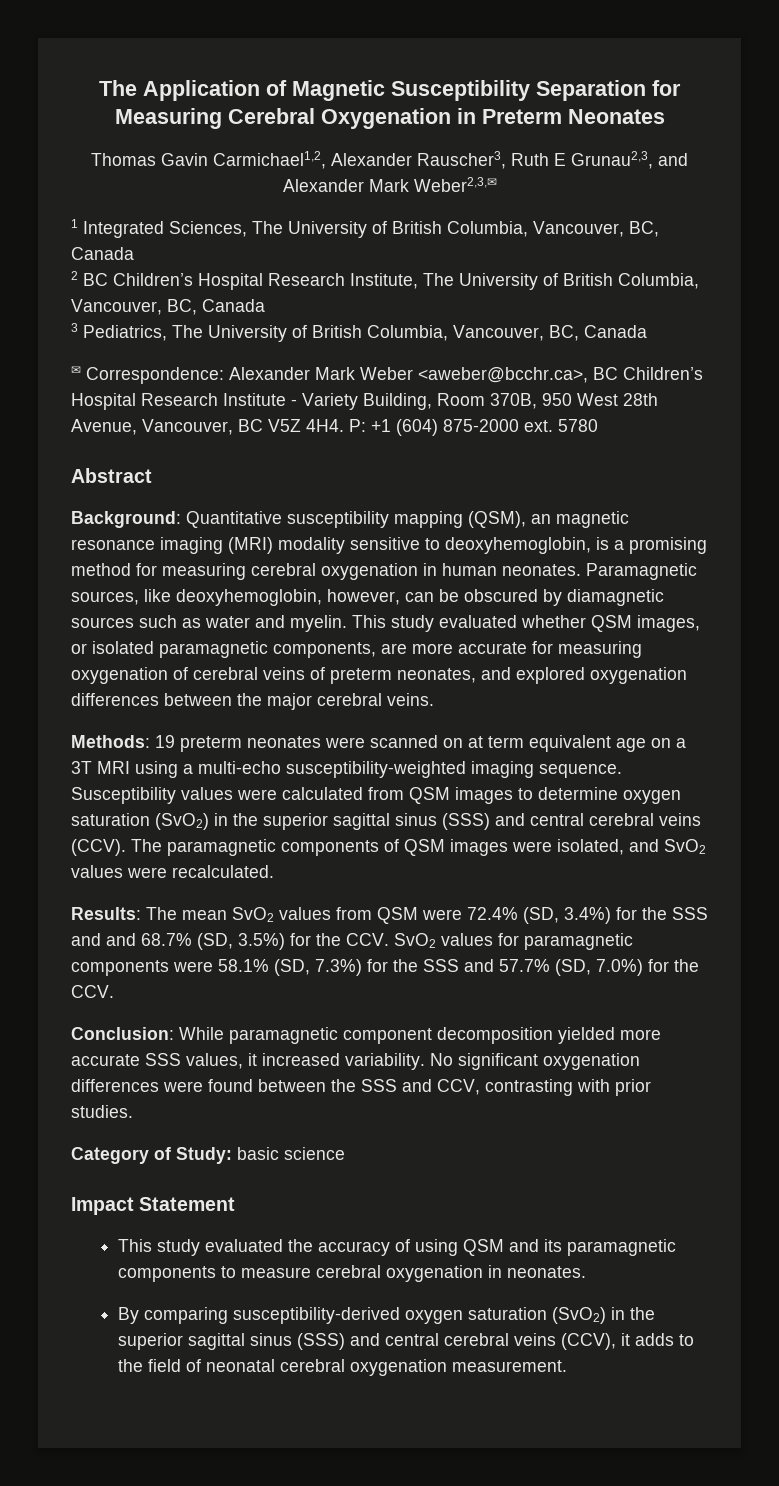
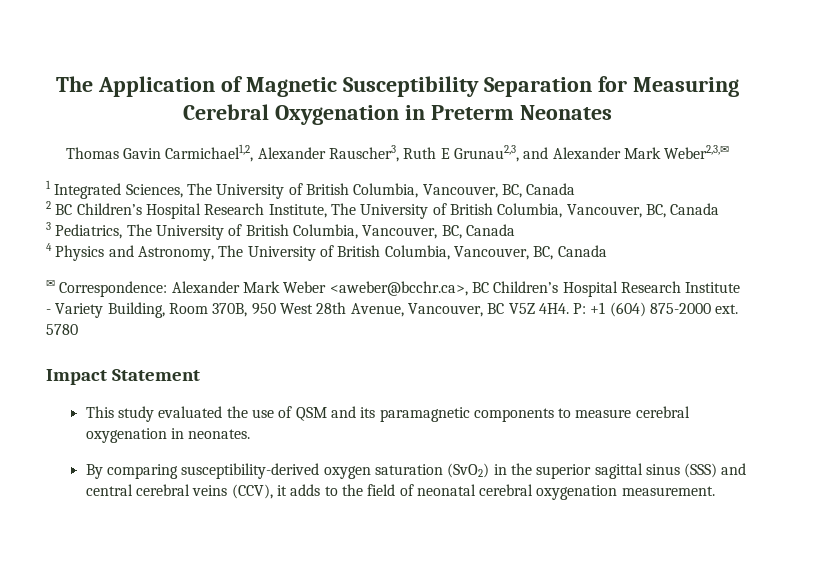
+ 4 Physics and Astronomy, The University of British Columbia, Vancouver, BC, Canada
- Abstract
- Background: Quantitative susceptibility mapping (QSM), an magnetic resonance imaging (MRI) modality sensitive to deoxyhemoglobin, is a promising method for measuring cerebral oxygenation in human neonates. Paramagnetic sources, like deoxyhemoglobin, however, can be obscured by diamagnetic sources such as water and myelin. This study evaluated whether QSM images, or isolated paramagnetic components, are more accurate for measuring oxygenation of cerebral veins of preterm neonates, and explored oxygenation differences between the major cerebral veins.
- Methods: 19 preterm neonates were scanned on at term equivalent age on a 3T MRI using a multi-echo susceptibility-weighted imaging sequence. Susceptibility values were calculated from QSM images to determine oxygen saturation (SvO2) in the superior sagittal sinus (SSS) and central cerebral veins (CCV). The paramagnetic components of QSM images were isolated, and SvO2 values were recalculated.
- Results: The mean SvO2 values from QSM were 72.4% (SD, 3.4%) for the SSS and and 68.7% (SD, 3.5%) for the CCV. SvO2 values for paramagnetic components were 58.1% (SD, 7.3%) for the SSS and 57.7% (SD, 7.0%) for the CCV.
- Conclusion: While paramagnetic component decomposition yielded more accurate SSS values, it increased variability. No significant oxygenation differences were found between the SSS and CCV, contrasting with prior studies.
- Category of Study: basic science
- This study evaluated the accuracy of using QSM and its paramagnetic components to measure cerebral oxygenation in neonates.
+ This study evaluated the use of QSM and its paramagnetic components to measure cerebral oxygenation in neonates.

